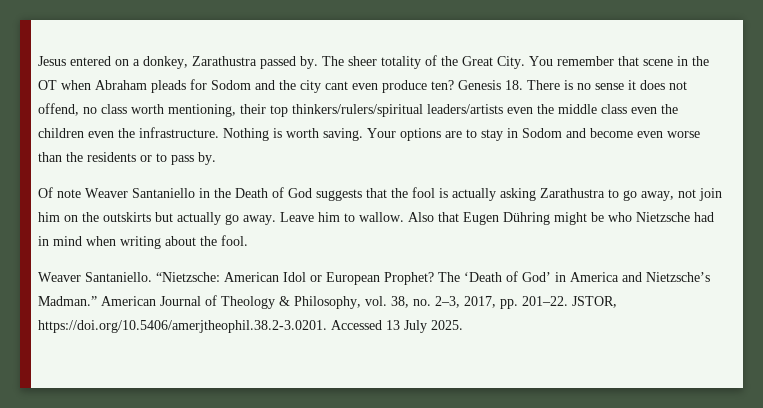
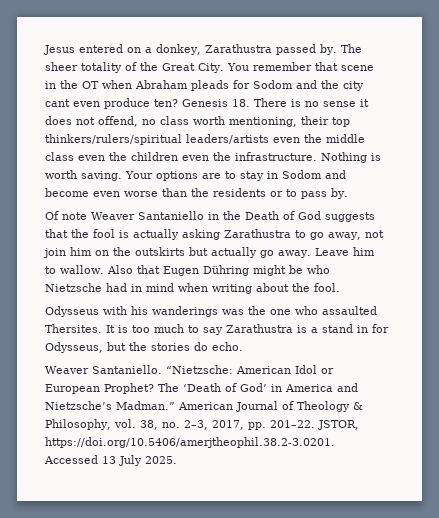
+ Odysseus with his wanderings was the one who assaulted Thersites. It is too much to say Zarathustra is a stand in for Odysseus, but the stories do echo.

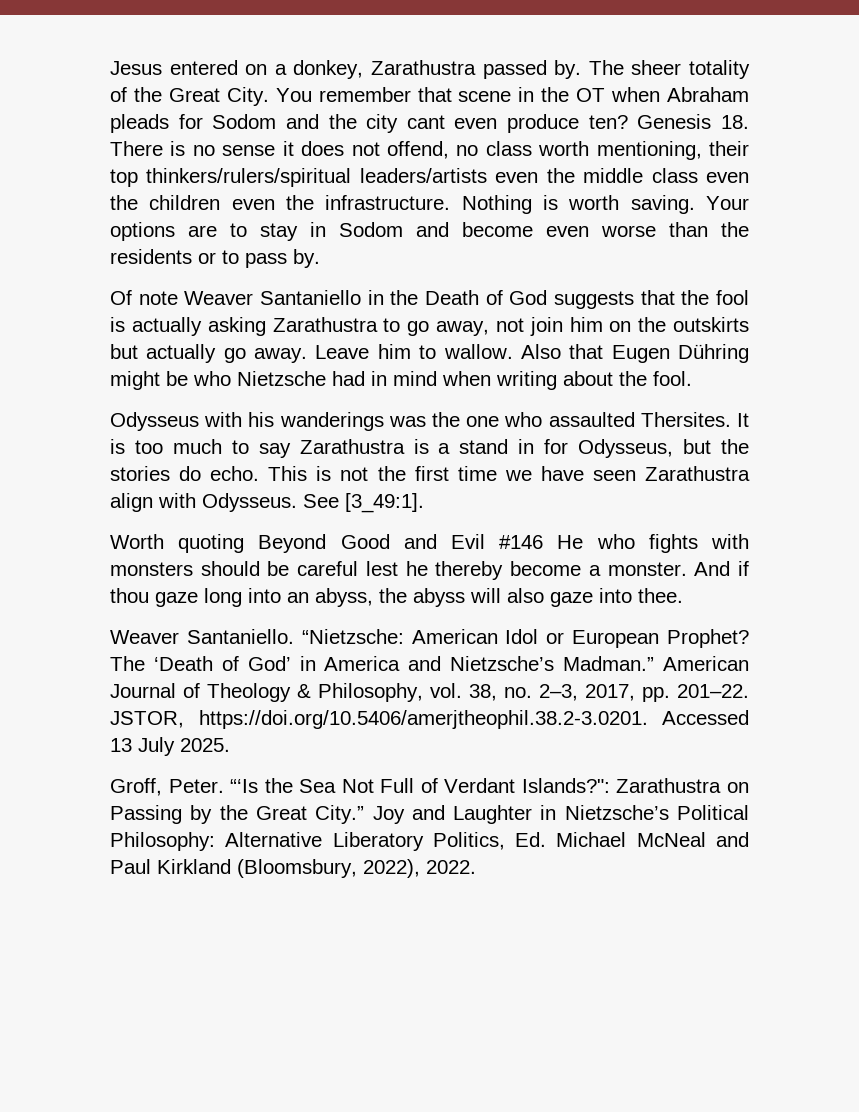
+ This is not the first time we have seen Zarathustra align with Odysseus. See [3_49:1].
+ Worth quoting Beyond Good and Evil #146 He who fights with monsters should be careful lest he thereby become a monster. And if thou gaze long into an abyss, the abyss will also gaze into thee.
+ Groff, Peter. “‘Is the Sea Not Full of Verdant Islands?": Zarathustra on Passing by the Great City.” Joy and Laughter in Nietzsche’s Political Philosophy: Alternative Liberatory Politics, Ed. Michael McNeal and Paul Kirkland (Bloomsbury, 2022), 2022.

